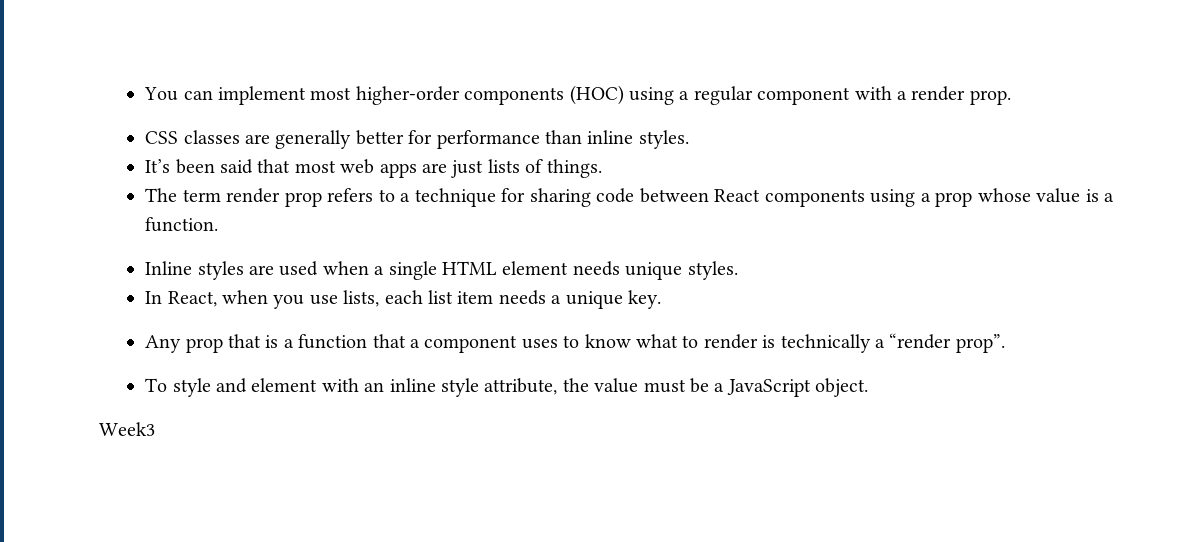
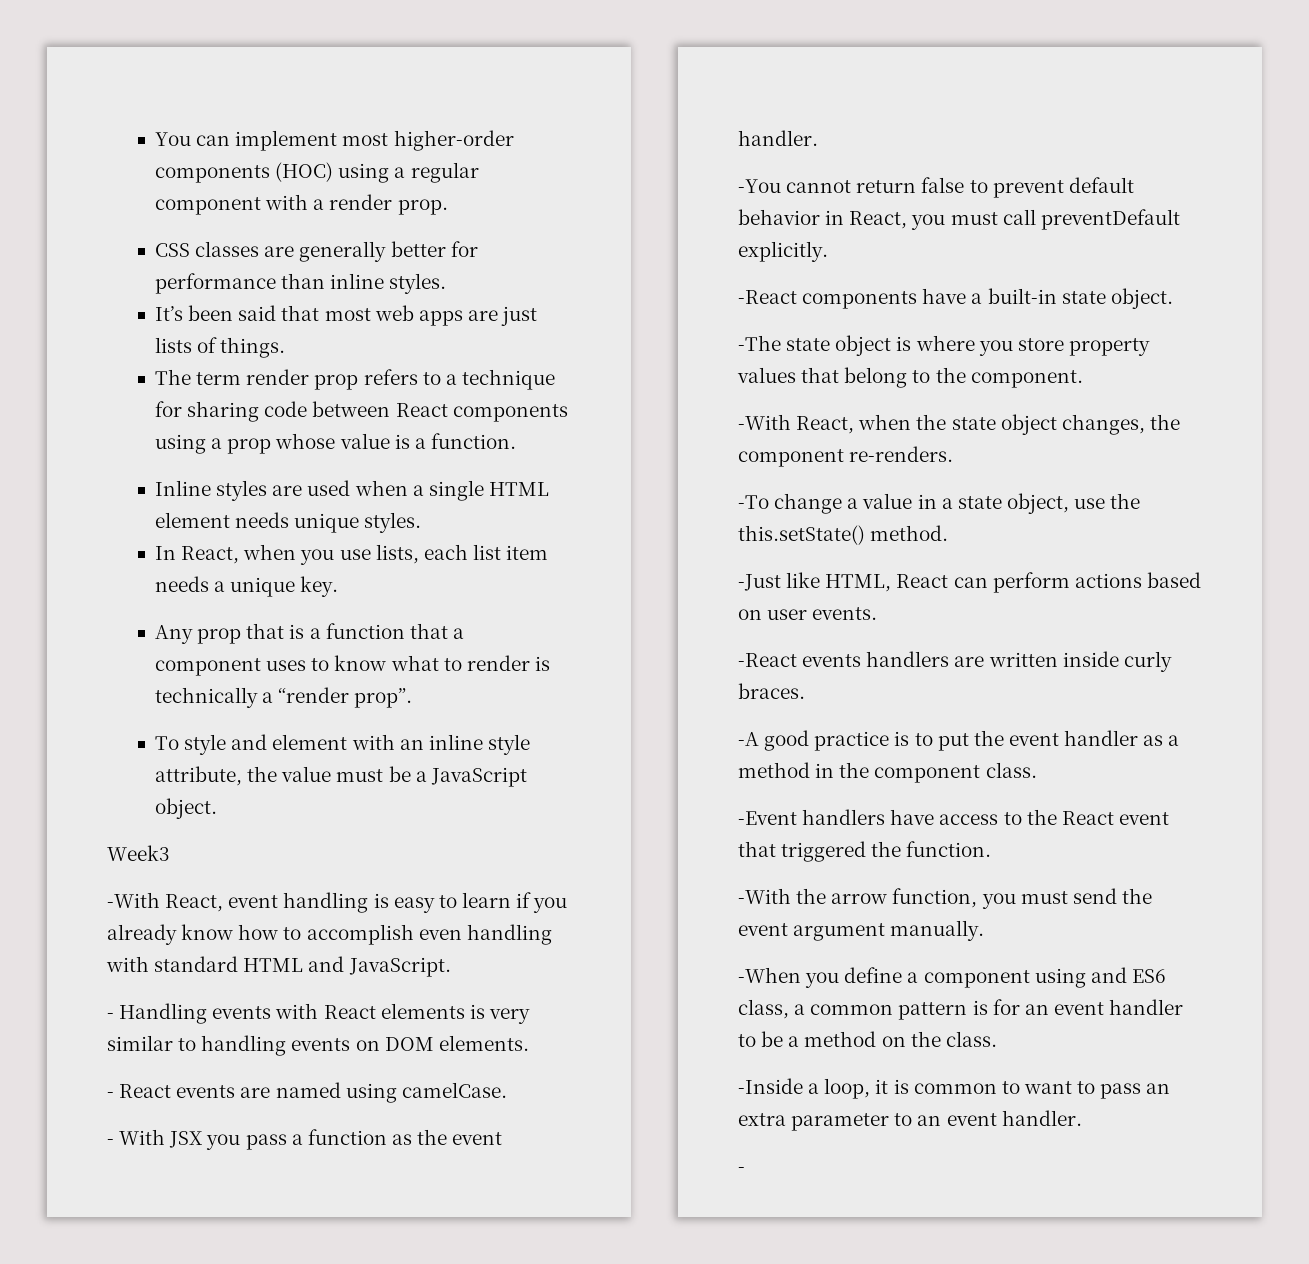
+ -With React, event handling is easy to learn if you already know how to accomplish even handling with standard HTML and JavaScript.
+ - Handling events with React elements is very similar to handling events on DOM elements.
+ - React events are named using camelCase.
+ - With JSX you pass a function as the event handler.
+ -You cannot return false to prevent default behavior in React, you must call preventDefault explicitly.
+ -React components have a built-in state object.
+ -The state object is where you store property values that belong to the component.
+ -With React, when the state object changes, the component re-renders.
+ -To change a value in a state object, use the this.setState() method.
+ -Just like HTML, React can perform actions based on user events.
+ -React events handlers are written inside curly braces.
+ -A good practice is to put the event handler as a method in the component class.
+ -Event handlers have access to the React event that triggered the function.
+ -With the arrow function, you must send the event argument manually.
+ -When you define a component using and ES6 class, a common pattern is for an event handler to be a method on the class.
+ -Inside a loop, it is common to want to pass an extra parameter to an event handler.
+ -

